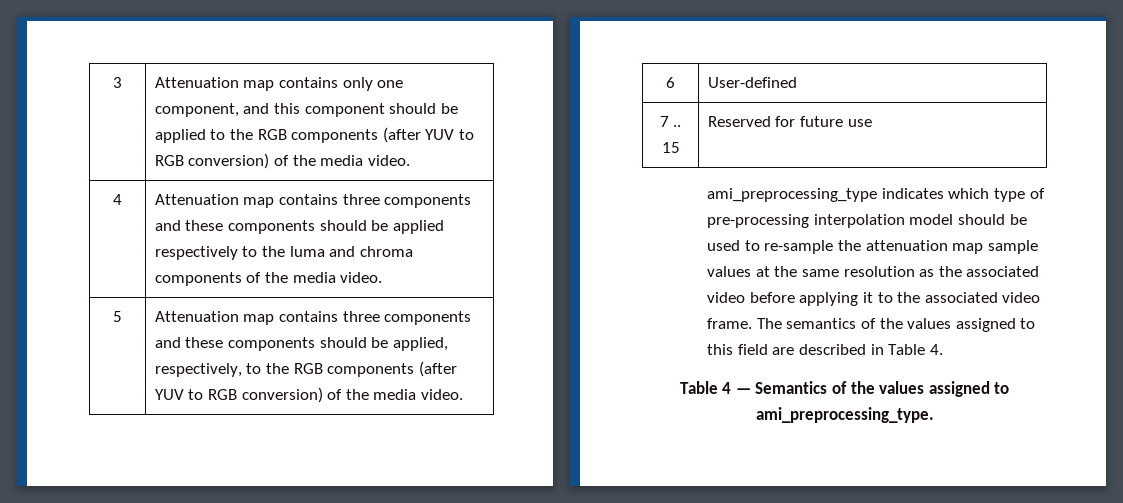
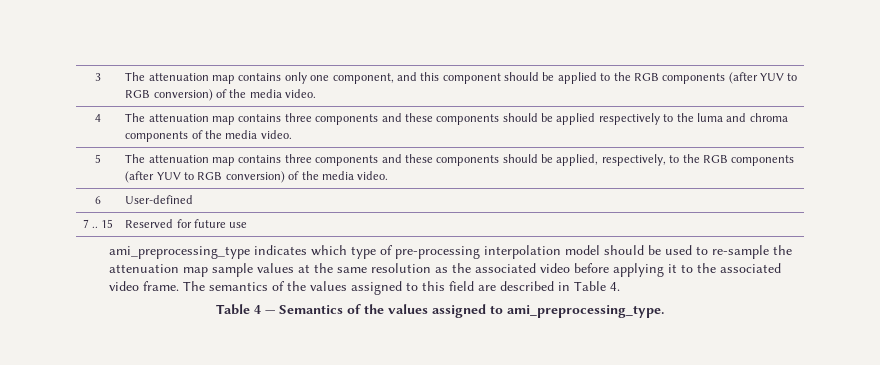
- 3 | Attenuation map contains only one component, and this component should be applied to the RGB components (after YUV to RGB conversion) of the media video.
+ 3 | The attenuation map contains only one component, and this component should be applied to the RGB components (after YUV to RGB conversion) of the media video.
- 4 | Attenuation map contains three components and these components should be applied respectively to the luma and chroma components of the media video.
+ 4 | The attenuation map contains three components and these components should be applied respectively to the luma and chroma components of the media video.
- 5 | Attenuation map contains three components and these components should be applied, respectively, to the RGB components (after YUV to RGB conversion) of the media video.
+ 5 | The attenuation map contains three components and these components should be applied, respectively, to the RGB components (after YUV to RGB conversion) of the media video.

